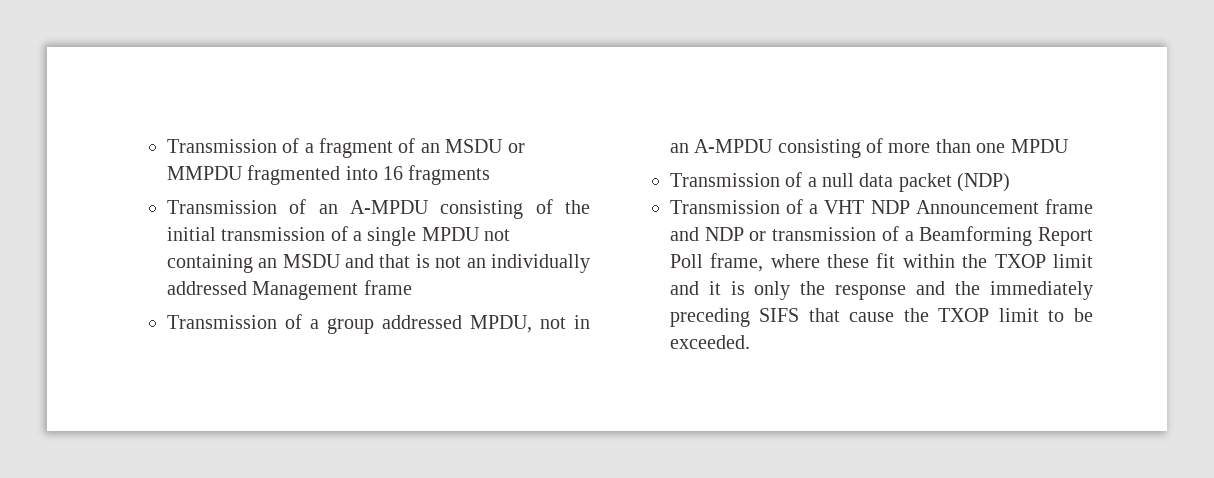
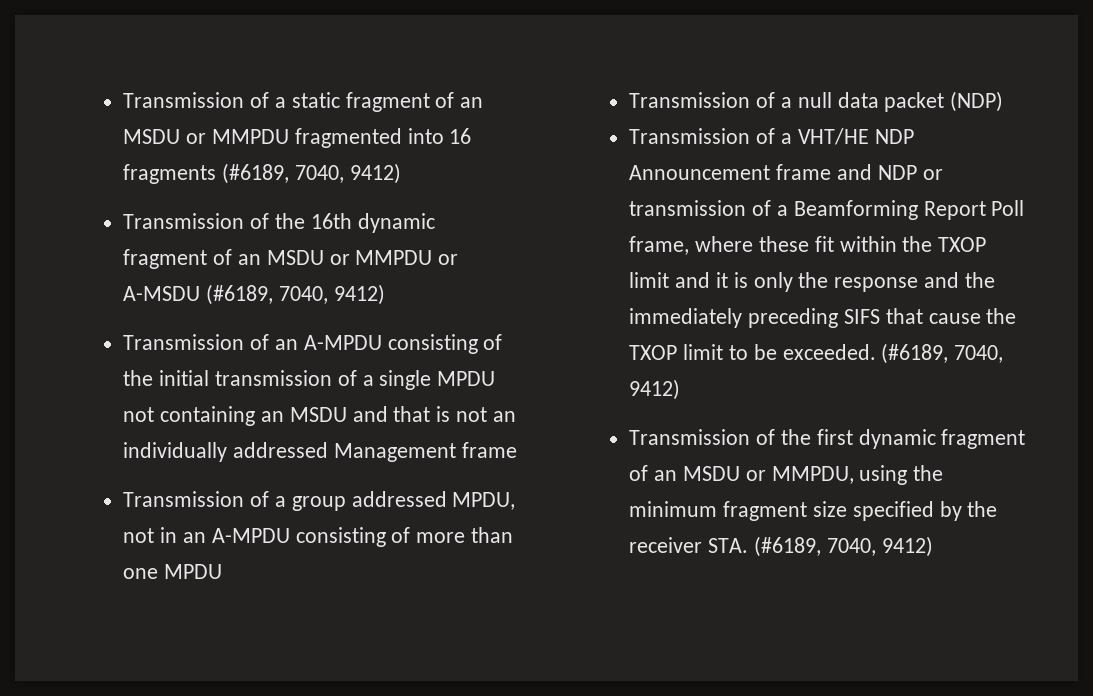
- Transmission of a fragment of an MSDU or MMPDU fragmented into 16 fragments
+ Transmission of a static fragment of an MSDU or MMPDU fragmented into 16 fragments (#6189, 7040, 9412)
+ Transmission of the 16th dynamic fragment of an MSDU or MMPDU or A-MSDU (#6189, 7040, 9412)
- Transmission of a VHT NDP Announcement frame and NDP or transmission of a Beamforming Report Poll frame, where these fit within the TXOP limit and it is only the response and the immediately preceding SIFS that cause the TXOP limit to be exceeded.
+ Transmission of a VHT/HE NDP Announcement frame and NDP or transmission of a Beamforming Report Poll frame, where these fit within the TXOP limit and it is only the response and the immediately preceding SIFS that cause the TXOP limit to be exceeded. (#6189, 7040, 9412)
+ Transmission of the first dynamic fragment of an MSDU or MMPDU, using the minimum fragment size specified by the receiver STA. (#6189, 7040, 9412)

